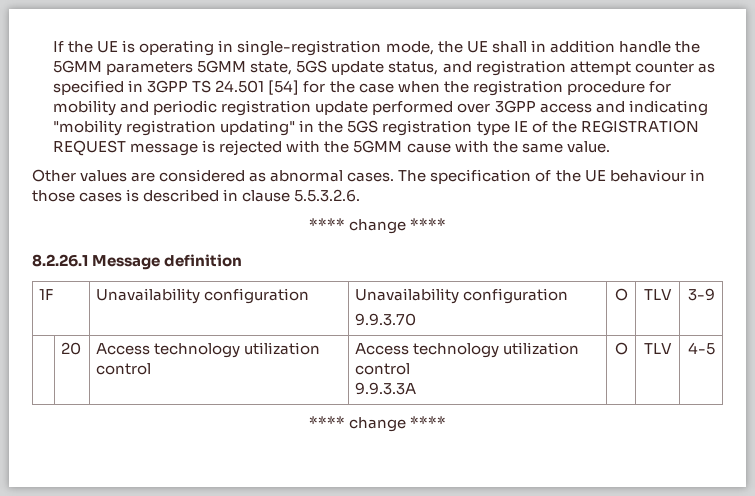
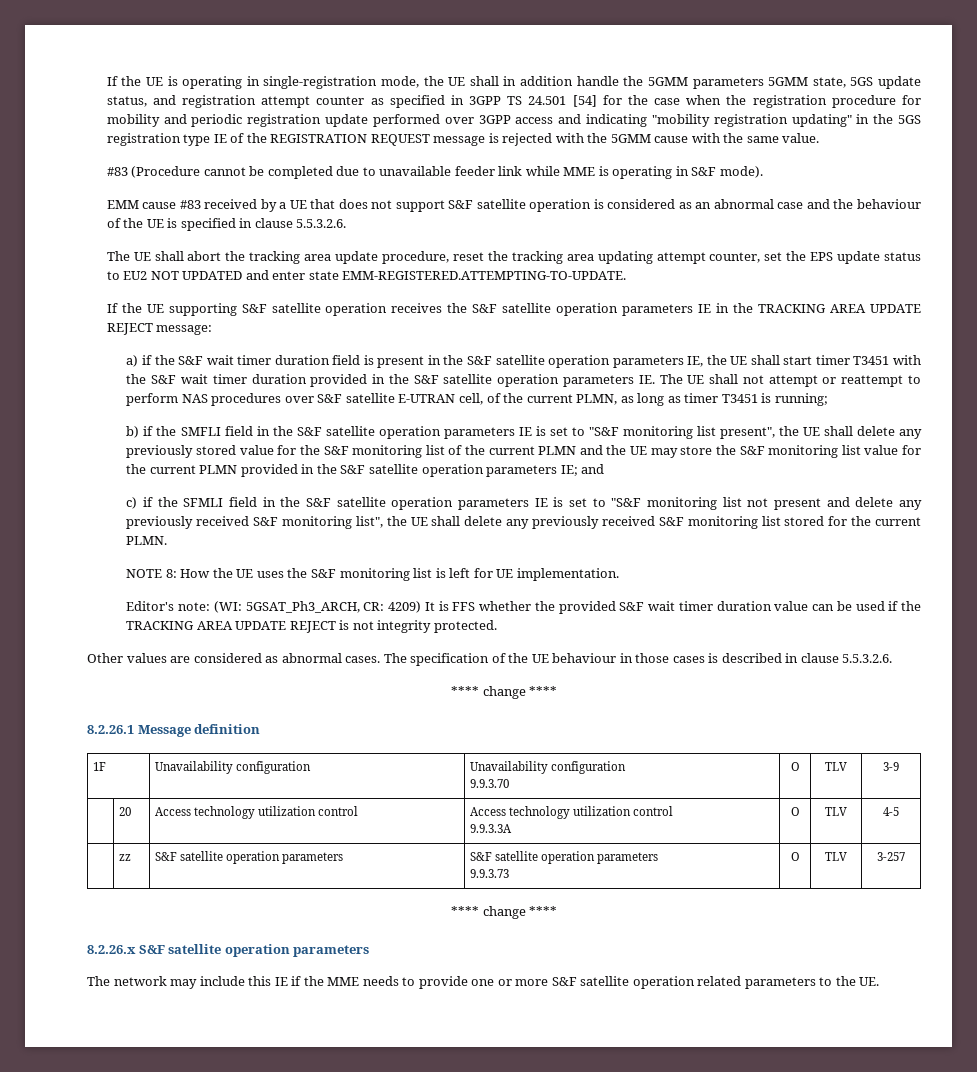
+ #83 (Procedure cannot be completed due to unavailable feeder link while MME is operating in S&F mode).
+ EMM cause #83 received by a UE that does not support S&F satellite operation is considered as an abnormal case and the behaviour of the UE is specified in clause 5.5.3.2.6.
+ The UE shall abort the tracking area update procedure, reset the tracking area updating attempt counter, set the EPS update status to EU2 NOT UPDATED and enter state EMM-REGISTERED.ATTEMPTING-TO-UPDATE.
+ If the UE supporting S&F satellite operation receives the S&F satellite operation parameters IE in the TRACKING AREA UPDATE REJECT message:
+ a) if the S&F wait timer duration field is present in the S&F satellite operation parameters IE, the UE shall start timer T3451 with the S&F wait timer duration provided in the S&F satellite operation parameters IE. The UE shall not attempt or reattempt to perform NAS procedures over S&F satellite E-UTRAN cell, of the current PLMN, as long as timer T3451 is running;
+ b) if the SMFLI field in the S&F satellite operation parameters IE is set to "S&F monitoring list present", the UE shall delete any previously stored value for the S&F monitoring list of the current PLMN and the UE may store the S&F monitoring list value for the current PLMN provided in the S&F satellite operation parameters IE; and
+ c) if the SFMLI field in the S&F satellite operation parameters IE is set to "S&F monitoring list not present and delete any previously received S&F monitoring list", the UE shall delete any previously received S&F monitoring list stored for the current PLMN.
+ NOTE 8: How the UE uses the S&F monitoring list is left for UE implementation.
+ Editor's note: (WI: 5GSAT_Ph3_ARCH, CR: 4209) It is FFS whether the provided S&F wait timer duration value can be used if the TRACKING AREA UPDATE REJECT is not integrity protected.
  | 20 | Access technology utilization control | Access technology utilization control
  9.9.3.3A | O | TLV | 4-5
+ | zz | S&F satellite operation parameters | S&F satellite operation parameters
+ 9.9.3.73 | O | TLV | 3-257
  **** change ****
+ 8.2.26.x S&F satellite operation parameters
+ The network may include this IE if the MME needs to provide one or more S&F satellite operation related parameters to the UE.

